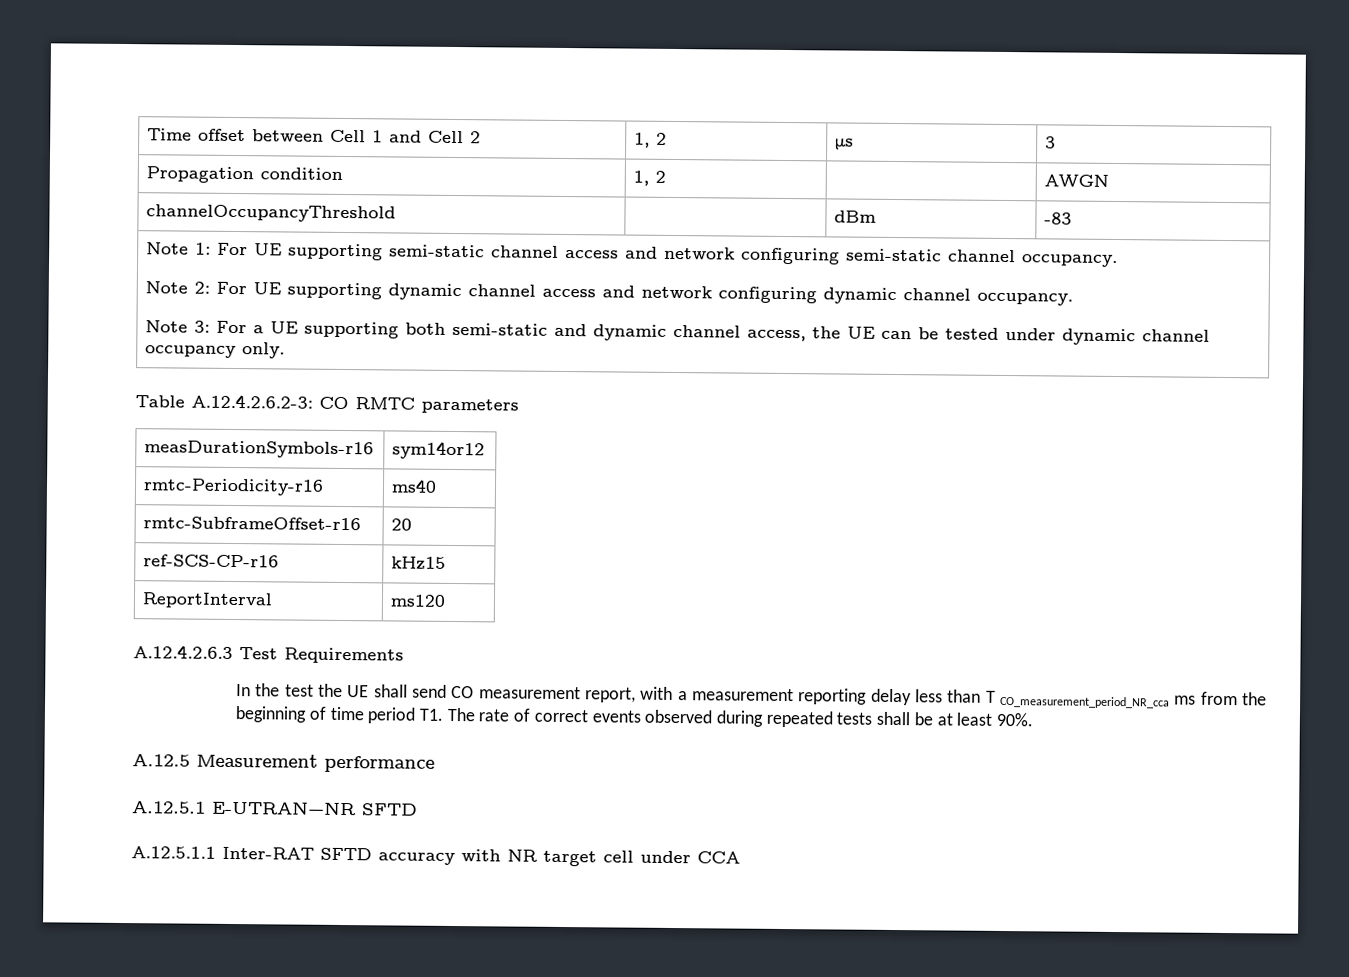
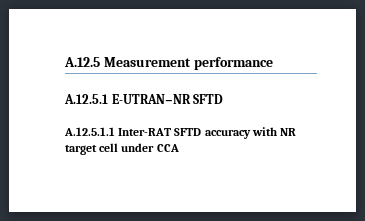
- Time offset between Cell 1 and Cell 2 | 1, 2 | μs | 3
- Propagation condition | 1, 2 | | AWGN
- channelOccupancyThreshold | | dBm | -83
- Note 1: For UE supporting semi-static channel access and network configuring semi-static channel occupancy.
- Note 2: For UE supporting dynamic channel access and network configuring dynamic channel occupancy.
- Note 3: For a UE supporting both semi-static and dynamic channel access, the UE can be tested under dynamic channel occupancy only.
- Table A.12.4.2.6.2-3: CO RMTC parameters
- measDurationSymbols-r16 | sym14or12
- rmtc-Periodicity-r16 | ms40
- rmtc-SubframeOffset-r16 | 20
- ref-SCS-CP-r16 | kHz15
- ReportInterval | ms120
- A.12.4.2.6.3 Test Requirements
- In the test the UE shall send CO measurement report, with a measurement reporting delay less than T CO_measurement_period_NR_cca ms from the beginning of time period T1. The rate of correct events observed during repeated tests shall be at least 90%.

